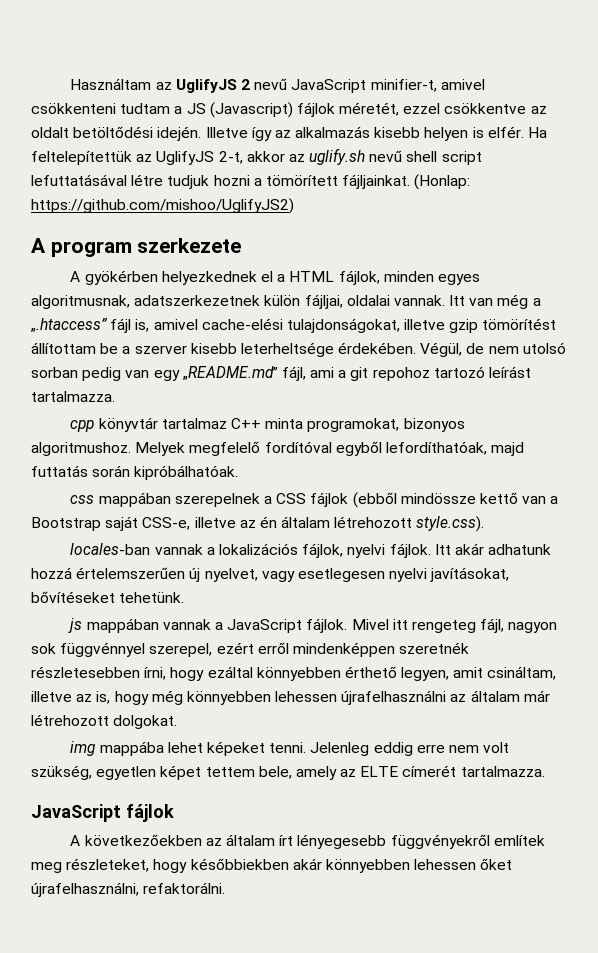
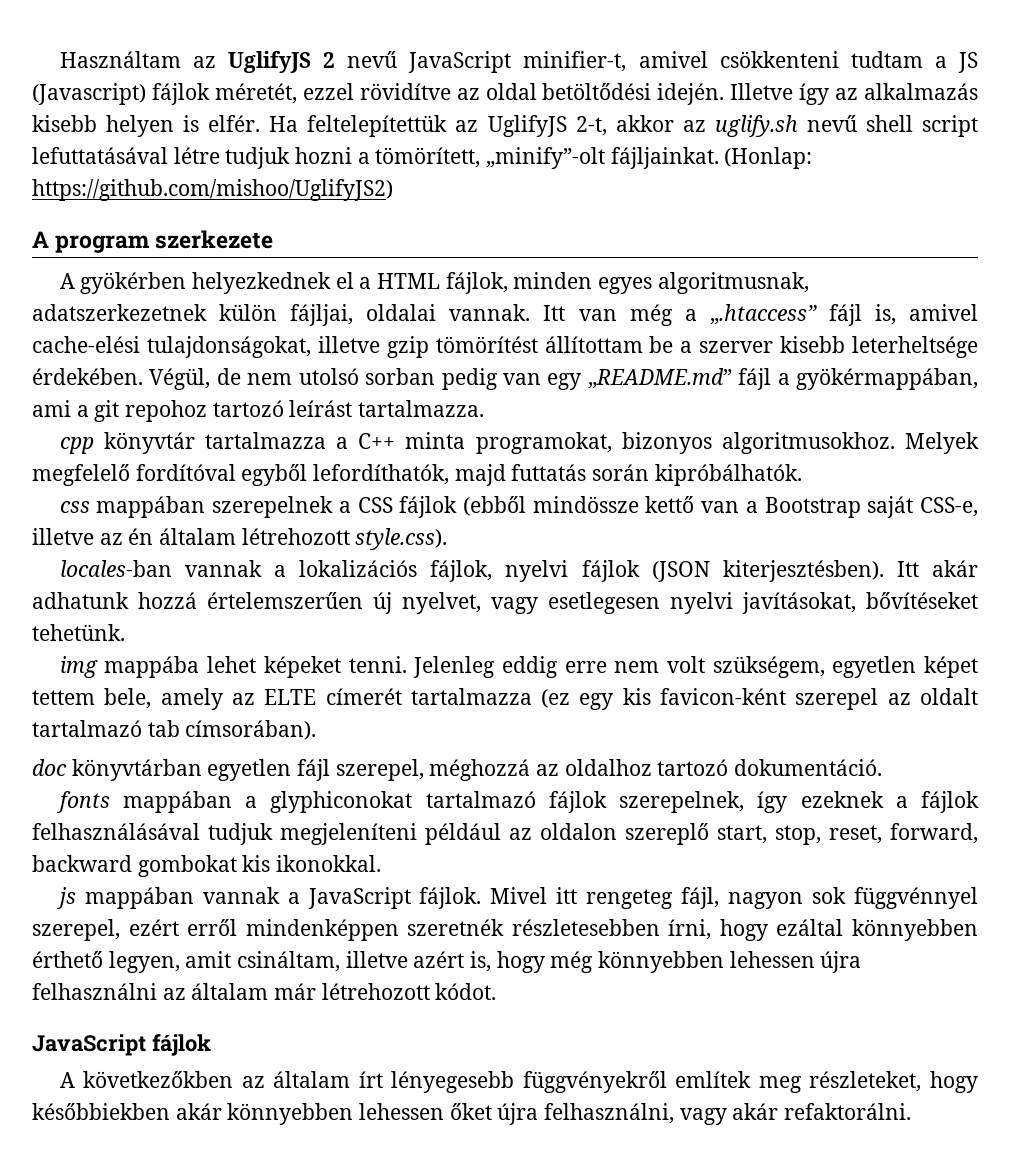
- Használtam az UglifyJS 2 nevű JavaScript minifier-t, amivel csökkenteni tudtam a JS (Javascript) fájlok méretét, ezzel csökkentve az oldalt betöltődési idején.
+ Használtam az UglifyJS 2 nevű JavaScript minifier-t, amivel csökkenteni tudtam a JS (Javascript) fájlok méretét, ezzel rövidítve az oldal betöltődési idején.
- Ha feltelepítettük az UglifyJS 2-t, akkor az uglify.sh nevű shell script lefuttatásával létre tudjuk hozni a tömörített fájljainkat.
+ Ha feltelepítettük az UglifyJS 2-t, akkor az uglify.sh nevű shell script lefuttatásával létre tudjuk hozni a tömörített, „minify”-olt fájljainkat.
- Végül, de nem utolsó sorban pedig van egy „README.md” fájl, ami a git repohoz tartozó leírást tartalmazza.
+ Végül, de nem utolsó sorban pedig van egy „README.md” fájl a gyökérmappában, ami a git repohoz tartozó leírást tartalmazza.
- cpp könyvtár tartalmaz C++ minta programokat, bizonyos algoritmushoz.
+ cpp könyvtár tartalmazza a C++ minta programokat, bizonyos algoritmusokhoz.
- Melyek megfelelő fordítóval egyből lefordíthatóak, majd futtatás során kipróbálhatóak.
+ Melyek megfelelő fordítóval egyből lefordíthatók, majd futtatás során kipróbálhatók.
- locales-ban vannak a lokalizációs fájlok, nyelvi fájlok.
+ locales-ban vannak a lokalizációs fájlok, nyelvi fájlok (JSON kiterjesztésben).
+ img mappába lehet képeket tenni. Jelenleg eddig erre nem volt szükségem, egyetlen képet tettem bele, amely az ELTE címerét tartalmazza (ez egy kis favicon-ként szerepel az oldalt tartalmazó tab címsorában).
+ doc könyvtárban egyetlen fájl szerepel, méghozzá az oldalhoz tartozó dokumentáció.
+ fonts mappában a glyphiconokat tartalmazó fájlok szerepelnek, így ezeknek a fájlok felhasználásával tudjuk megjeleníteni például az oldalon szereplő start, stop, reset, forward, backward gombokat kis ikonokkal.
- Mivel itt rengeteg fájl, nagyon sok függvénnyel szerepel, ezért erről mindenképpen szeretnék részletesebben írni, hogy ezáltal könnyebben érthető legyen, amit csináltam, illetve az is, hogy még könnyebben lehessen újrafelhasználni az általam már létrehozott dolgokat.
- img mappába lehet képeket tenni. Jelenleg eddig erre nem volt szükség, egyetlen képet tettem bele, amely az ELTE címerét tartalmazza.
+ Mivel itt rengeteg fájl, nagyon sok függvénnyel szerepel, ezért erről mindenképpen szeretnék részletesebben írni, hogy ezáltal könnyebben érthető legyen, amit csináltam, illetve azért is, hogy még könnyebben lehessen újra felhasználni az általam már létrehozott kódot.
- A következőekben az általam írt lényegesebb függvényekről említek meg részleteket, hogy későbbiekben akár könnyebben lehessen őket újrafelhasználni, refaktorálni.
+ A következőkben az általam írt lényegesebb függvényekről említek meg részleteket, hogy későbbiekben akár könnyebben lehessen őket újra felhasználni, vagy akár refaktorálni.

